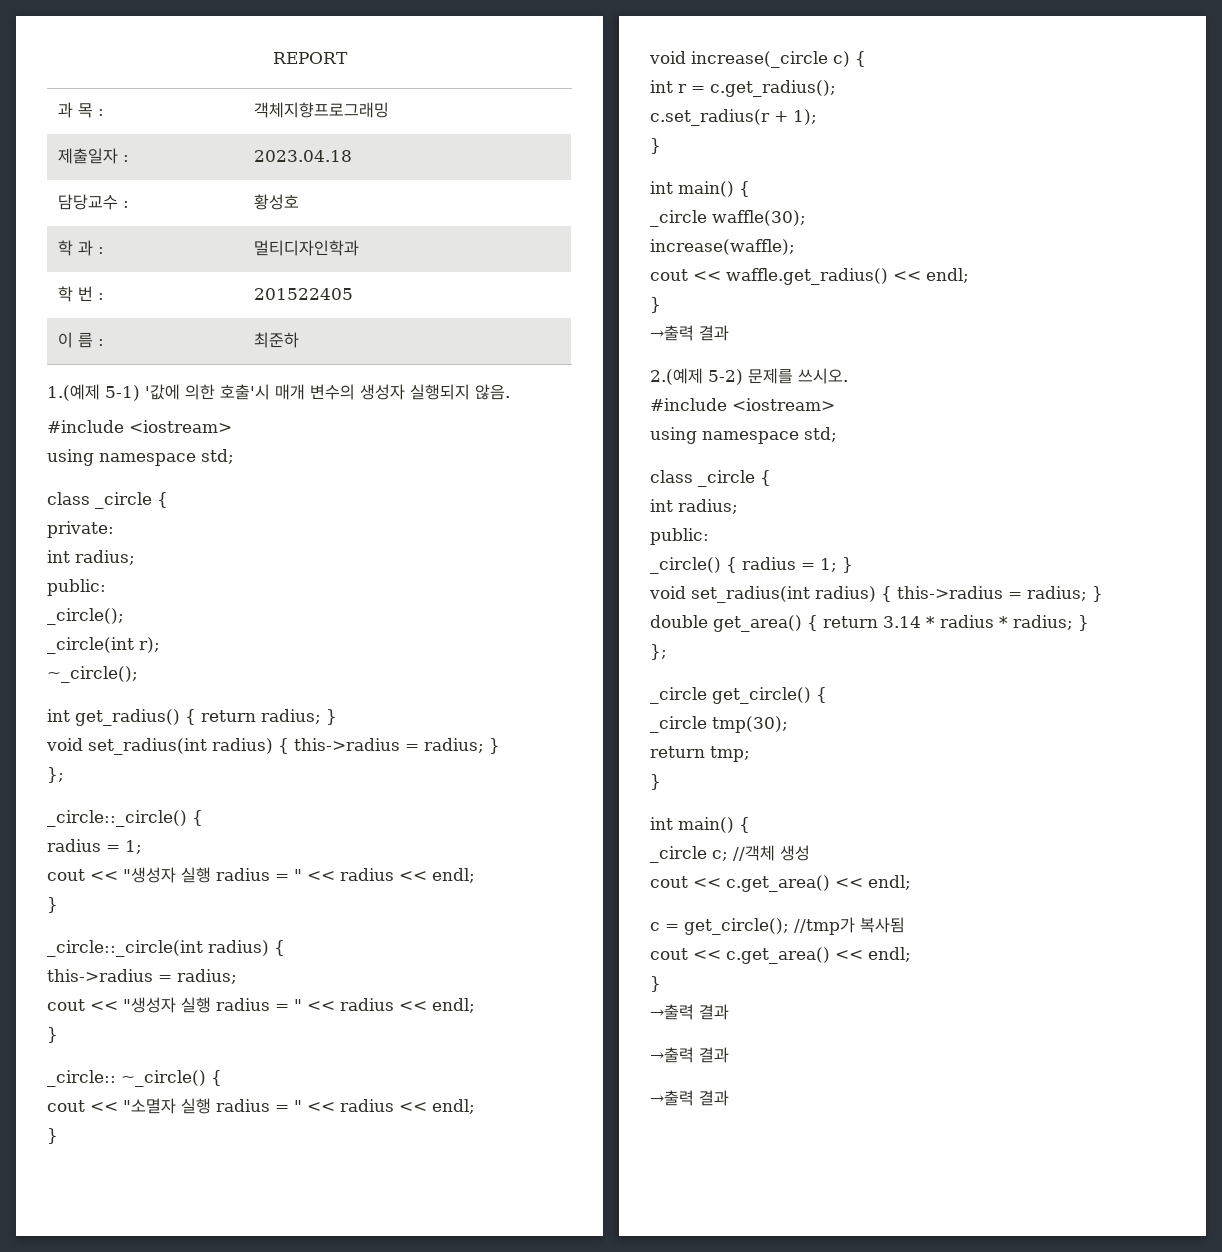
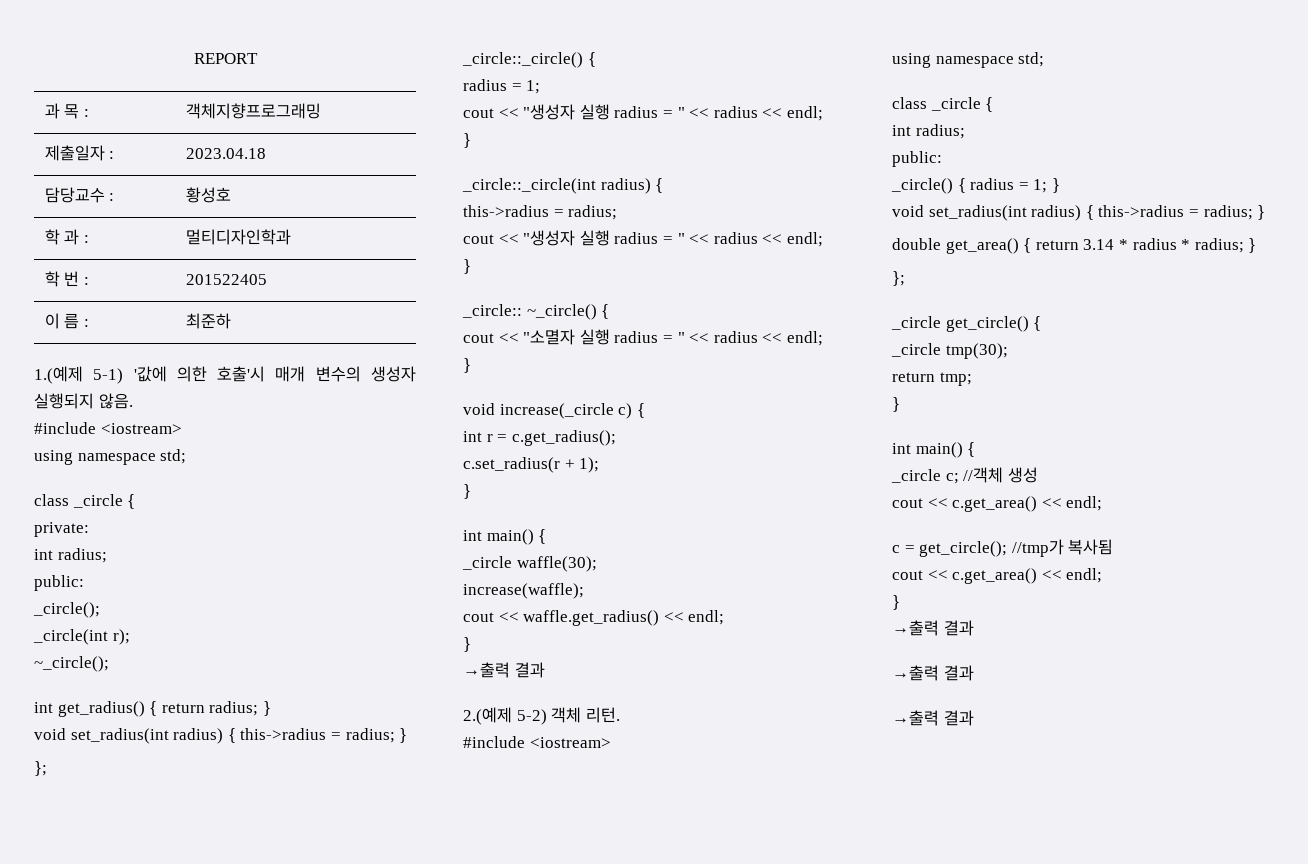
- 2.(예제 5-2) 문제를 쓰시오.
+ 2.(예제 5-2) 객체 리턴.

